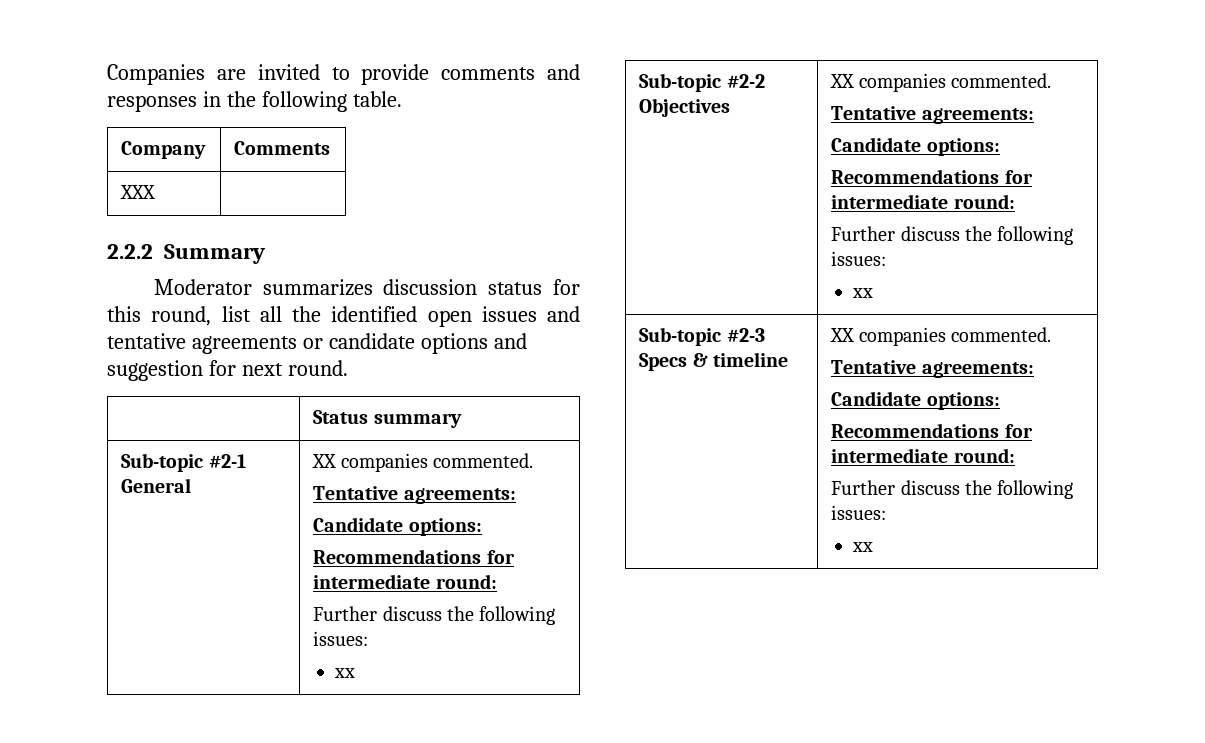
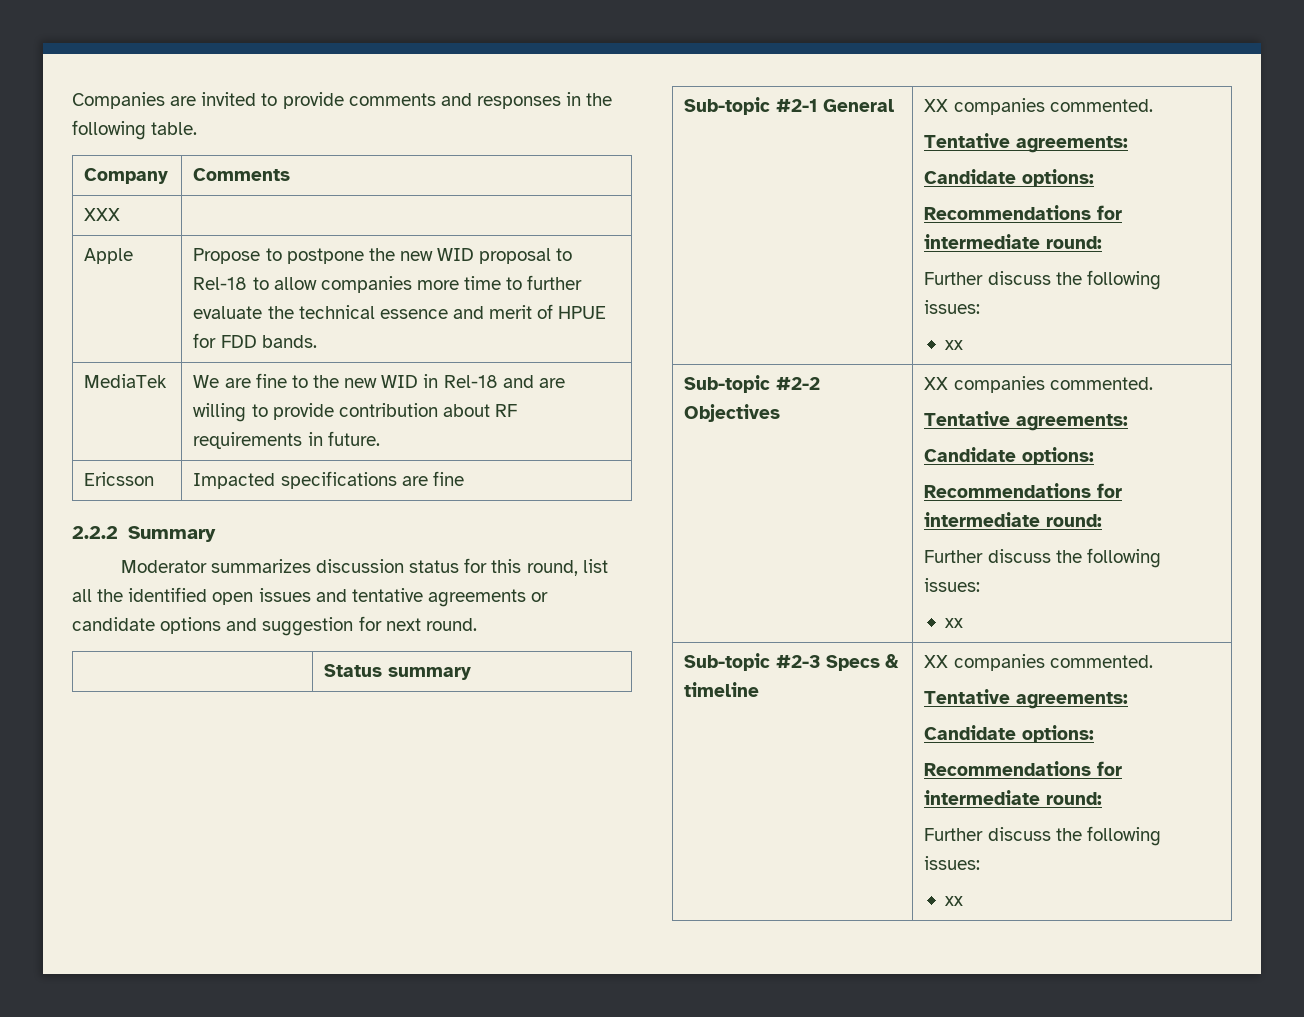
+ Apple | Propose to postpone the new WID proposal to Rel-18 to allow companies more time to further evaluate the technical essence and merit of HPUE for FDD bands.
+ MediaTek | We are fine to the new WID in Rel-18 and are willing to provide contribution about RF requirements in future.
+ Ericsson | Impacted specifications are fine

